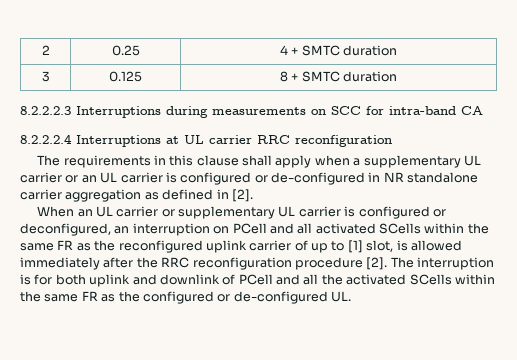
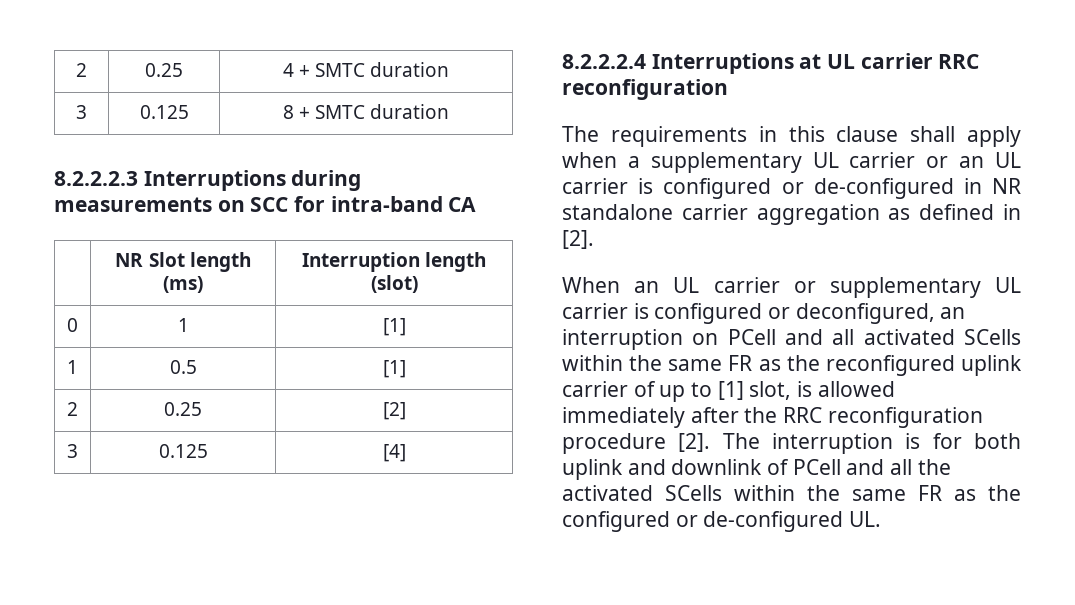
+ | NR Slot length (ms) | Interruption length (slot)
+ 0 | 1 | [1]
+ 1 | 0.5 | [1]
+ 2 | 0.25 | [2]
+ 3 | 0.125 | [4]

